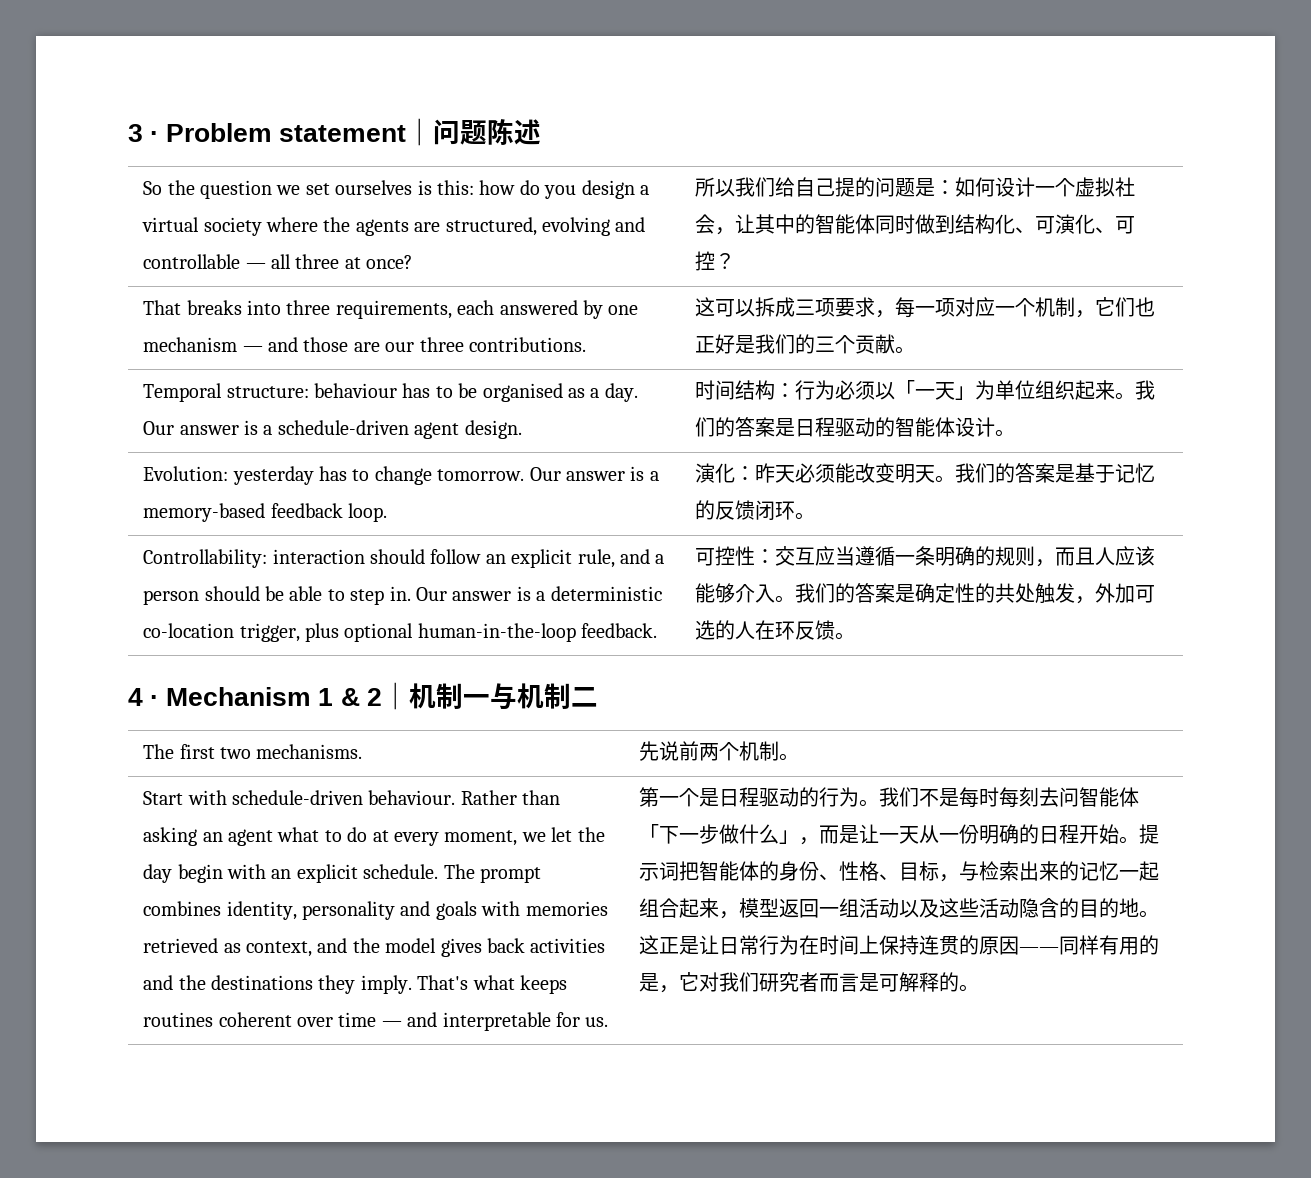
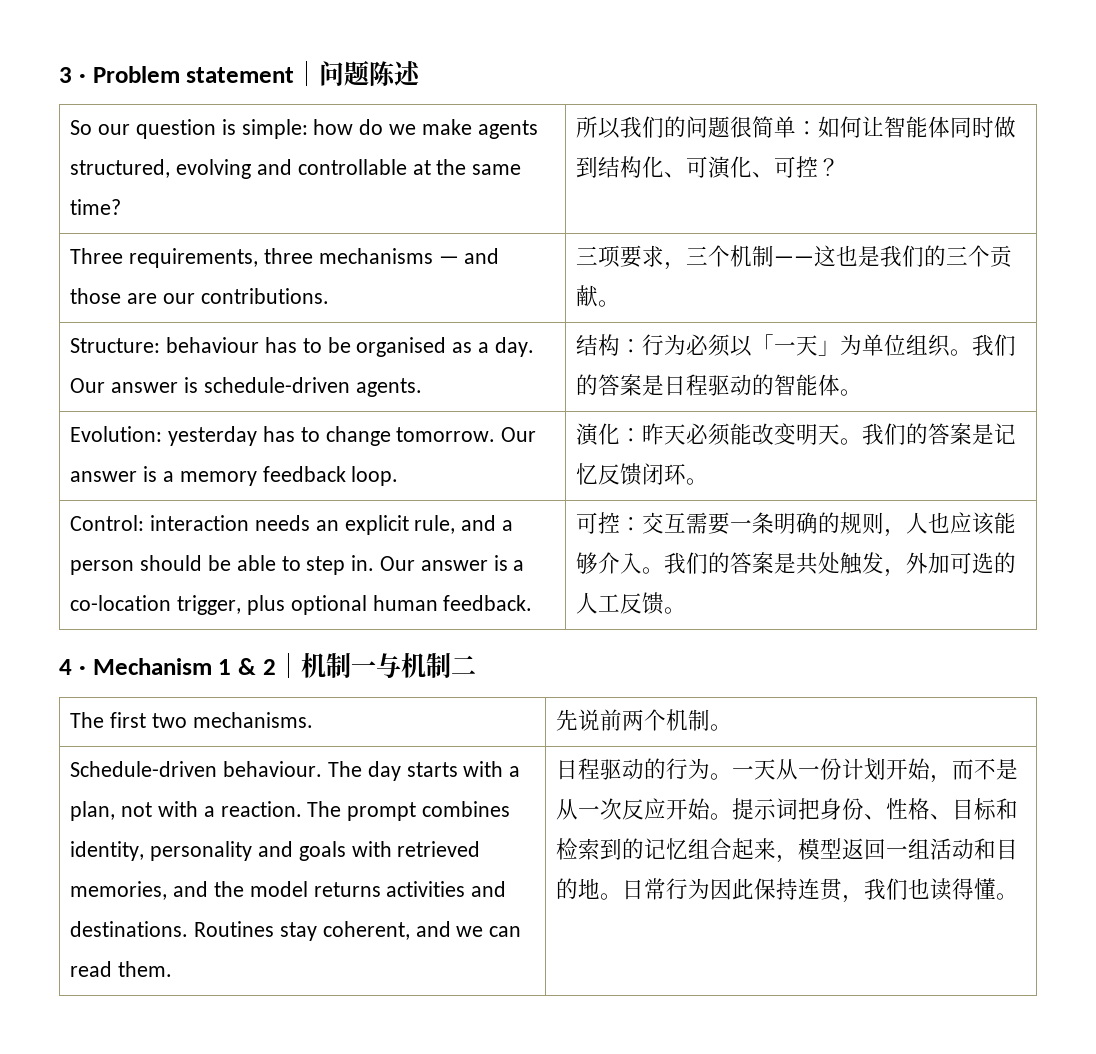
- So the question we set ourselves is this: how do you design a virtual society where the agents are structured, evolving and controllable — all three at once? | 所以我们给自己提的问题是：如何设计一个虚拟社会，让其中的智能体同时做到结构化、可演化、可控？
+ So our question is simple: how do we make agents structured, evolving and controllable at the same time? | 所以我们的问题很简单：如何让智能体同时做到结构化、可演化、可控？
- That breaks into three requirements, each answered by one mechanism — and those are our three contributions. | 这可以拆成三项要求，每一项对应一个机制，它们也正好是我们的三个贡献。
+ Three requirements, three mechanisms — and those are our contributions. | 三项要求，三个机制——这也是我们的三个贡献。
- Temporal structure: behaviour has to be organised as a day. Our answer is a schedule-driven agent design. | 时间结构：行为必须以「一天」为单位组织起来。我们的答案是日程驱动的智能体设计。
+ Structure: behaviour has to be organised as a day. Our answer is schedule-driven agents. | 结构：行为必须以「一天」为单位组织。我们的答案是日程驱动的智能体。
- Evolution: yesterday has to change tomorrow. Our answer is a memory-based feedback loop. | 演化：昨天必须能改变明天。我们的答案是基于记忆的反馈闭环。
+ Evolution: yesterday has to change tomorrow. Our answer is a memory feedback loop. | 演化：昨天必须能改变明天。我们的答案是记忆反馈闭环。
- Controllability: interaction should follow an explicit rule, and a person should be able to step in.
+ Control: interaction needs an explicit rule, and a person should be able to step in.
- Our answer is a deterministic co-location trigger, plus optional human-in-the-loop feedback.
+ Our answer is a co-location trigger, plus optional human feedback.
- 可控性：交互应当遵循一条明确的规则，而且人应该能够介入。
+ 可控：交互需要一条明确的规则，人也应该能够介入。
- 我们的答案是确定性的共处触发，外加可选的人在环反馈。
+ 我们的答案是共处触发，外加可选的人工反馈。
- Start with schedule-driven behaviour. Rather than asking an agent what to do at every moment, we let the day begin with an explicit schedule.
+ Schedule-driven behaviour. The day starts with a plan, not with a reaction.
- The prompt combines identity, personality and goals with memories retrieved as context, and the model gives back activities and the destinations they imply. That's what keeps routines coherent over time — and interpretable for us. | 第一个是日程驱动的行为。我们不是每时每刻去问智能体「下一步做什么」，而是让一天从一份明确的日程开始。
+ The prompt combines identity, personality and goals with retrieved memories, and the model returns activities and destinations. Routines stay coherent, and we can read them. | 日程驱动的行为。一天从一份计划开始，而不是从一次反应开始。
- 提示词把智能体的身份、性格、目标，与检索出来的记忆一起组合起来，模型返回一组活动以及这些活动隐含的目的地。这正是让日常行为在时间上保持连贯的原因——同样有用的是，它对我们研究者而言是可解释的。
+ 提示词把身份、性格、目标和检索到的记忆组合起来，模型返回一组活动和目的地。日常行为因此保持连贯，我们也读得懂。

